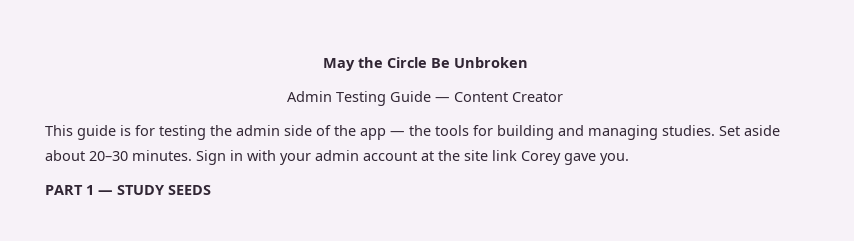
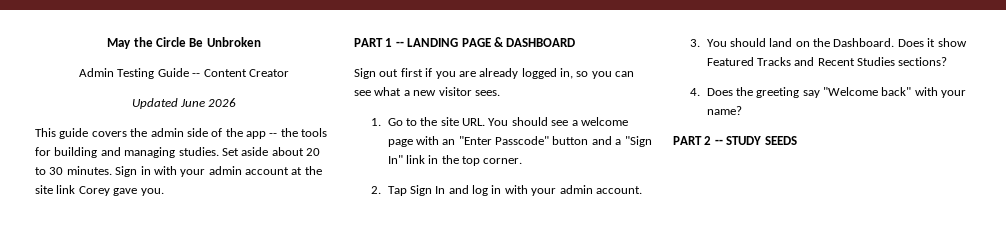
- Admin Testing Guide — Content Creator
+ Admin Testing Guide -- Content Creator
+ Updated June 2026
- This guide is for testing the admin side of the app — the tools for building and managing studies.
+ This guide covers the admin side of the app -- the tools for building and managing studies.
- Set aside about 20–30 minutes.
+ Set aside about 20 to 30 minutes.
- PART 1 — STUDY SEEDS
+ PART 1 -- LANDING PAGE & DASHBOARD
+ Sign out first if you are already logged in, so you can see what a new visitor sees.
+ 1. Go to the site URL. You should see a welcome page with an "Enter Passcode" button and a "Sign In" link in the top corner.
+ 2. Tap Sign In and log in with your admin account.
+ 3. You should land on the Dashboard. Does it show Featured Tracks and Recent Studies sections?
+ 4. Does the greeting say "Welcome back" with your name?
+ PART 2 -- STUDY SEEDS

